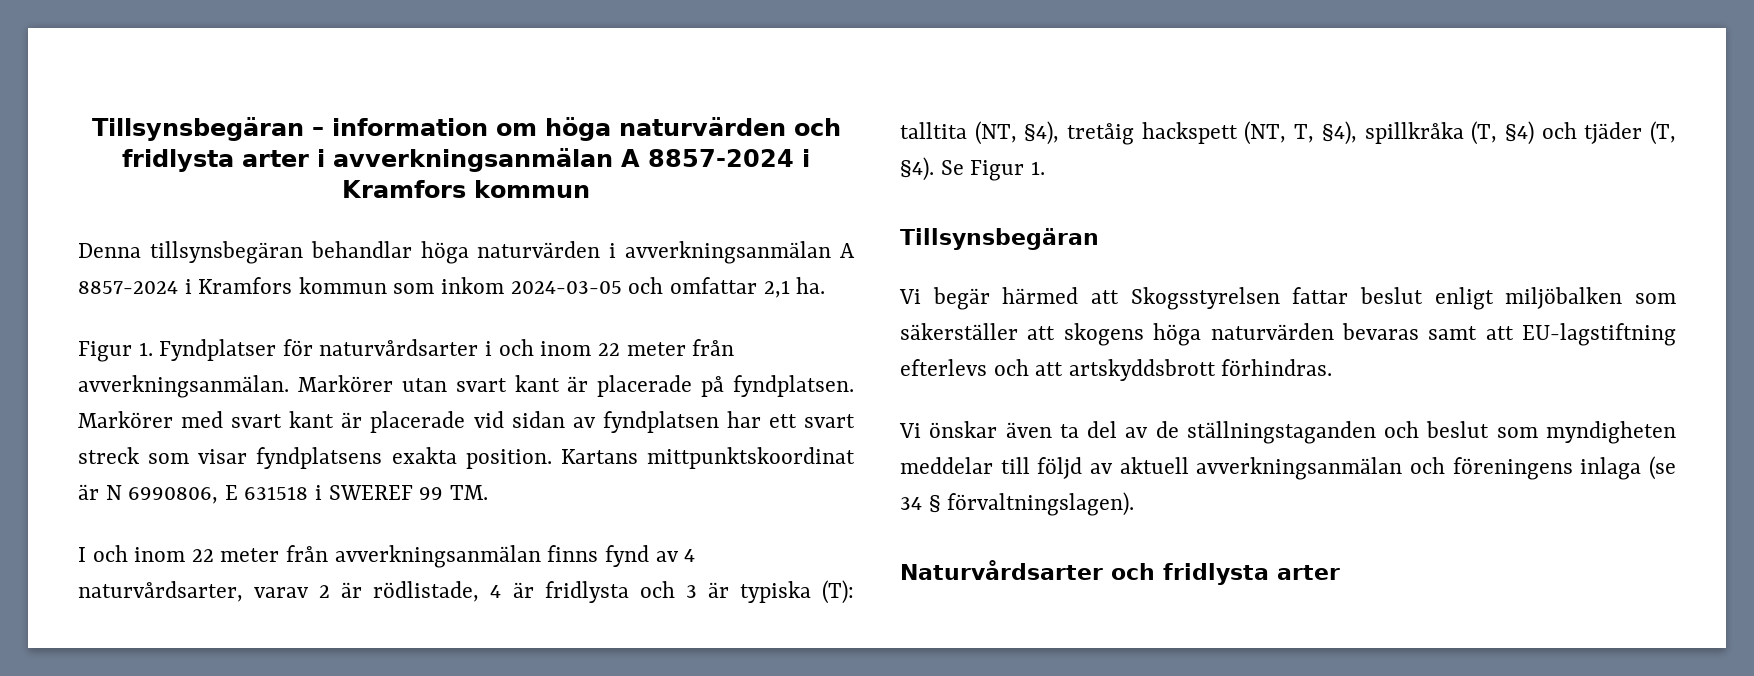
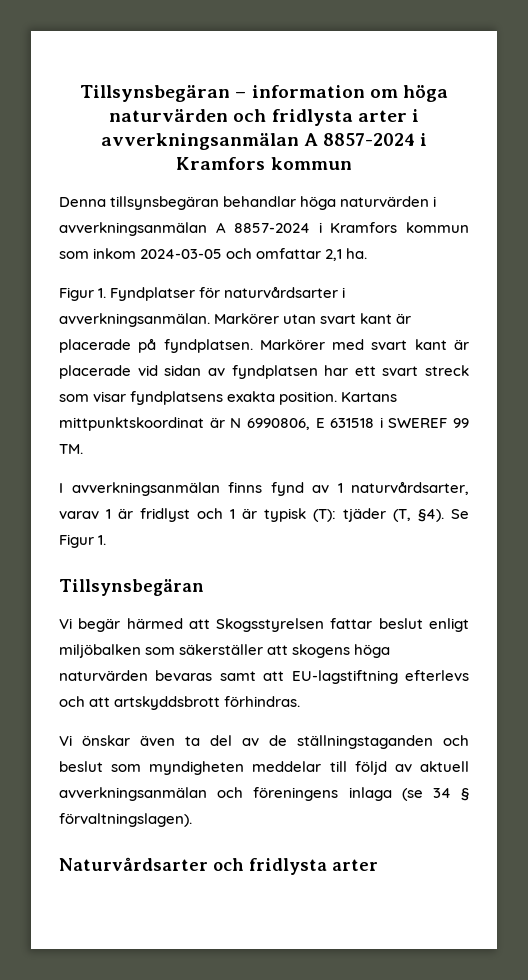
- Figur 1. Fyndplatser för naturvårdsarter i och inom 22 meter från avverkningsanmälan.
+ Figur 1. Fyndplatser för naturvårdsarter i avverkningsanmälan.
- I och inom 22 meter från avverkningsanmälan finns fynd av 4 naturvårdsarter, varav 2 är rödlistade, 4 är fridlysta och 3 är typiska (T): talltita (NT, §4), tretåig hackspett (NT, T, §4), spillkråka (T, §4) och tjäder (T, §4).
+ I avverkningsanmälan finns fynd av 1 naturvårdsarter, varav 1 är fridlyst och 1 är typisk (T): tjäder (T, §4).

